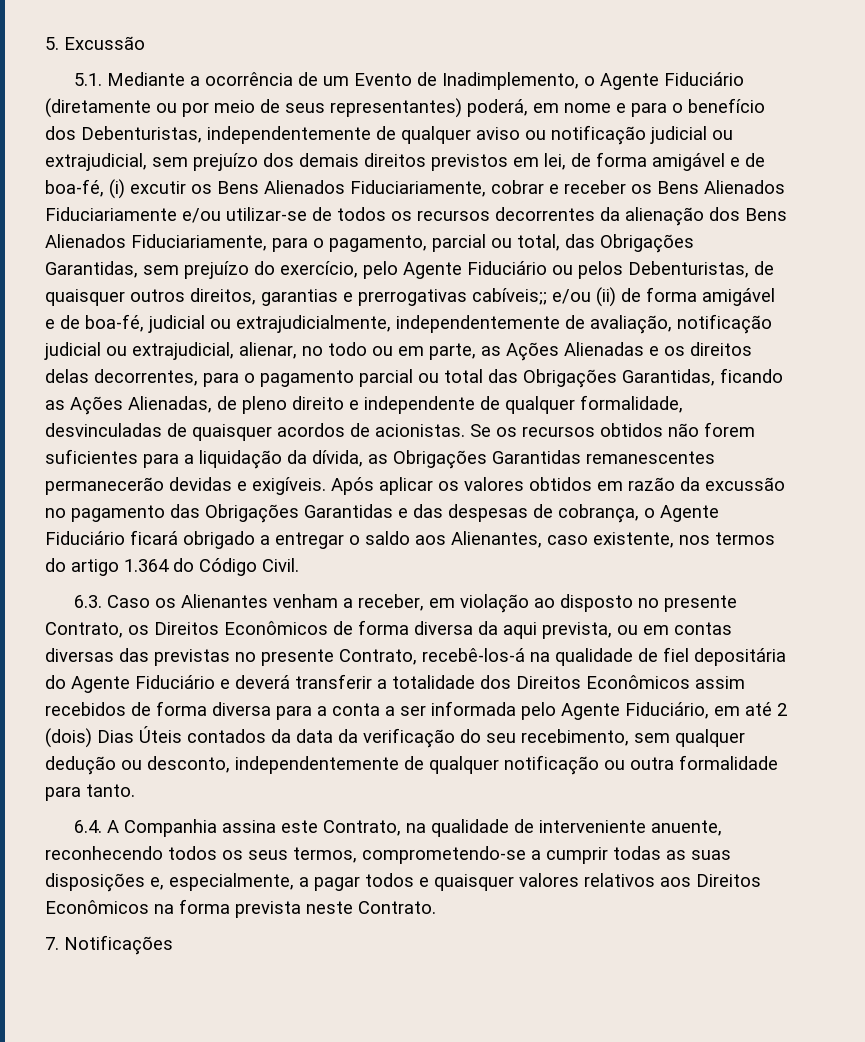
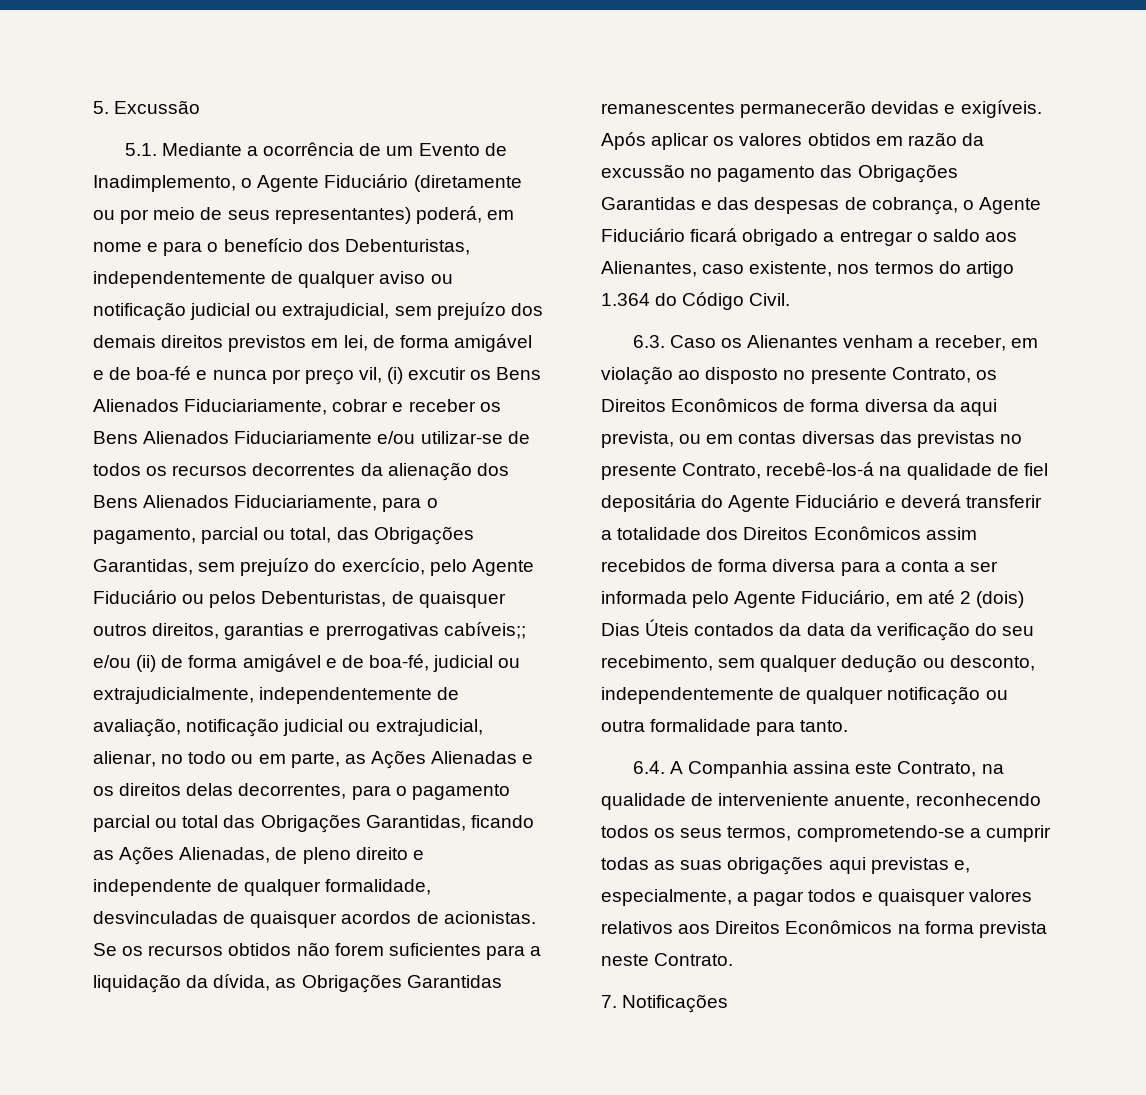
- 5.1. Mediante a ocorrência de um Evento de Inadimplemento, o Agente Fiduciário (diretamente ou por meio de seus representantes) poderá, em nome e para o benefício dos Debenturistas, independentemente de qualquer aviso ou notificação judicial ou extrajudicial, sem prejuízo dos demais direitos previstos em lei, de forma amigável e de boa-fé, (i) excutir os Bens Alienados Fiduciariamente, cobrar e receber os Bens Alienados Fiduciariamente e/ou utilizar-se de todos os recursos decorrentes da alienação dos Bens Alienados Fiduciariamente, para o pagamento, parcial ou total, das Obrigações Garantidas, sem prejuízo do exercício, pelo Agente Fiduciário ou pelos Debenturistas, de quaisquer outros direitos, garantias e prerrogativas cabíveis;;
+ 5.1. Mediante a ocorrência de um Evento de Inadimplemento, o Agente Fiduciário (diretamente ou por meio de seus representantes) poderá, em nome e para o benefício dos Debenturistas, independentemente de qualquer aviso ou notificação judicial ou extrajudicial, sem prejuízo dos demais direitos previstos em lei, de forma amigável e de boa-fé e nunca por preço vil, (i) excutir os Bens Alienados Fiduciariamente, cobrar e receber os Bens Alienados Fiduciariamente e/ou utilizar-se de todos os recursos decorrentes da alienação dos Bens Alienados Fiduciariamente, para o pagamento, parcial ou total, das Obrigações Garantidas, sem prejuízo do exercício, pelo Agente Fiduciário ou pelos Debenturistas, de quaisquer outros direitos, garantias e prerrogativas cabíveis;;
- 6.4. A Companhia assina este Contrato, na qualidade de interveniente anuente, reconhecendo todos os seus termos, comprometendo-se a cumprir todas as suas disposições e, especialmente, a pagar todos e quaisquer valores relativos aos Direitos Econômicos na forma prevista neste Contrato.
+ 6.4. A Companhia assina este Contrato, na qualidade de interveniente anuente, reconhecendo todos os seus termos, comprometendo-se a cumprir todas as suas obrigações aqui previstas e, especialmente, a pagar todos e quaisquer valores relativos aos Direitos Econômicos na forma prevista neste Contrato.

